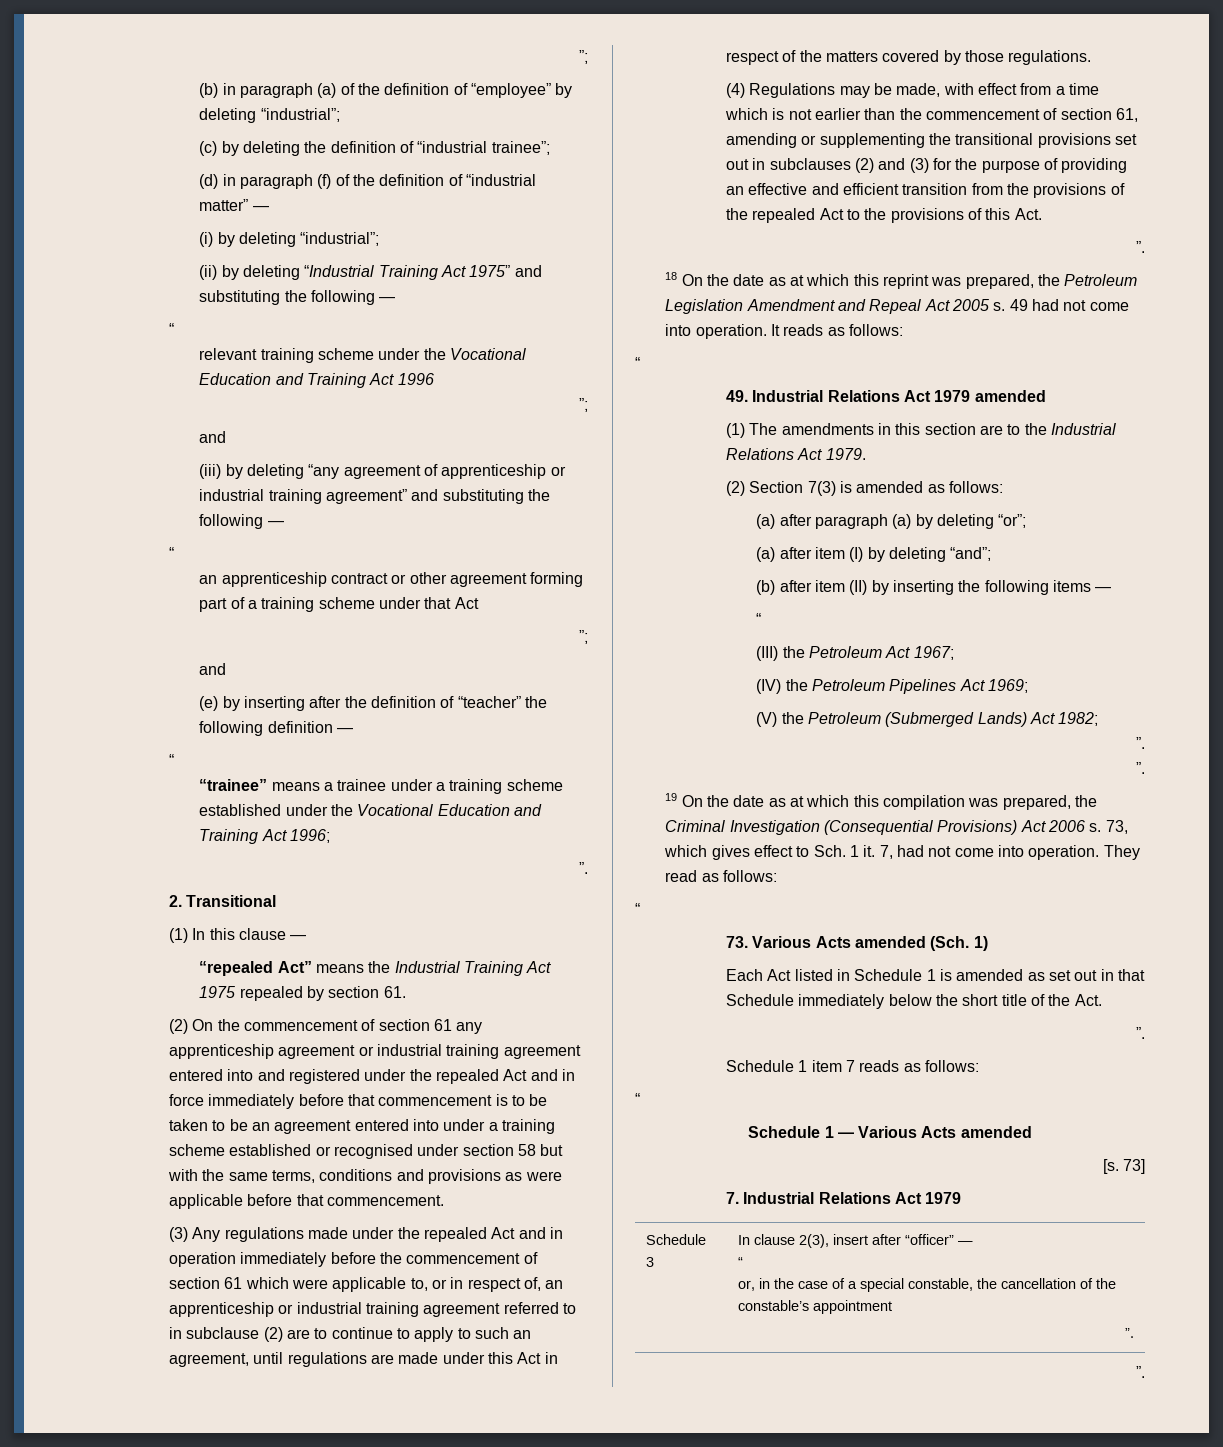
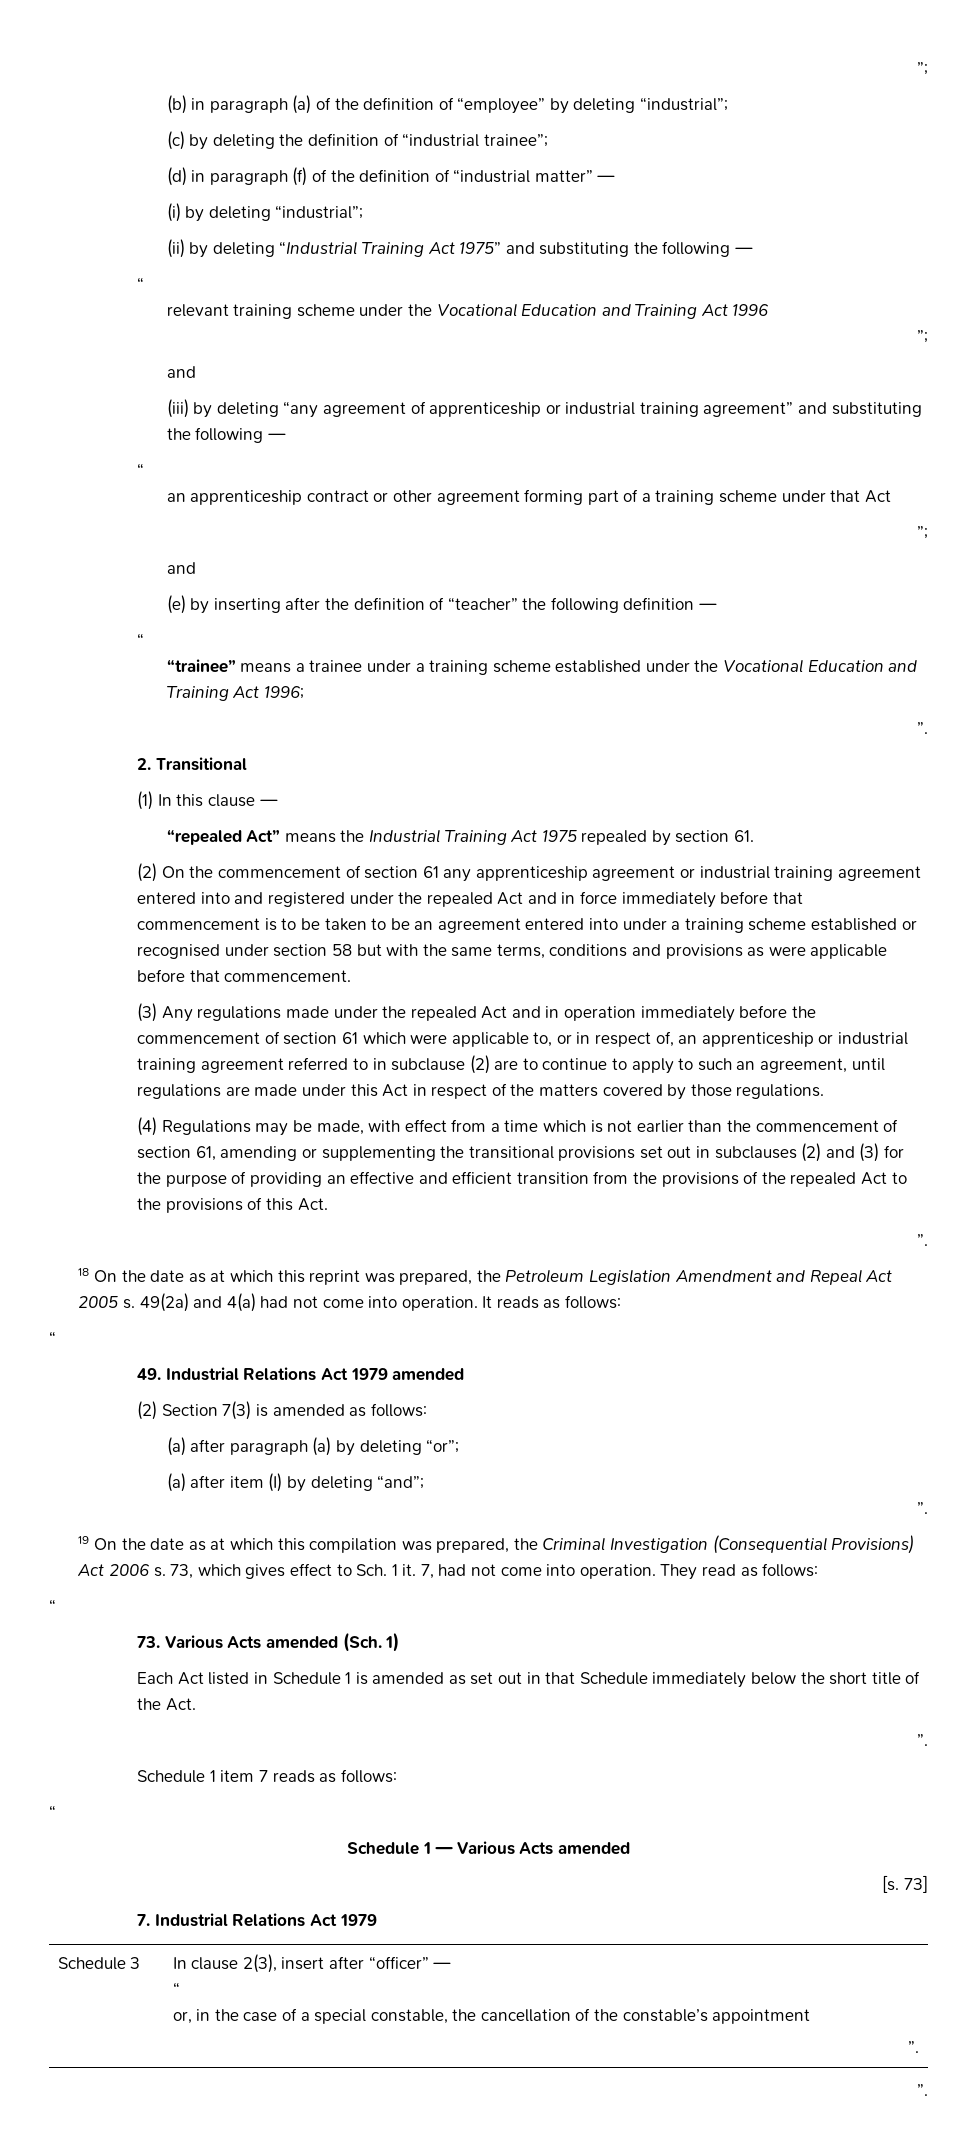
- 49 had not come into operation.
+ 49(2a) and 4(a) had not come into operation.
- (1) The amendments in this section are to the Industrial Relations Act 1979.
- (b) after item (II) by inserting the following items —
- “
- (III) the Petroleum Act 1967;
- (IV) the Petroleum Pipelines Act 1969;
- (V) the Petroleum (Submerged Lands) Act 1982;
- ”.

